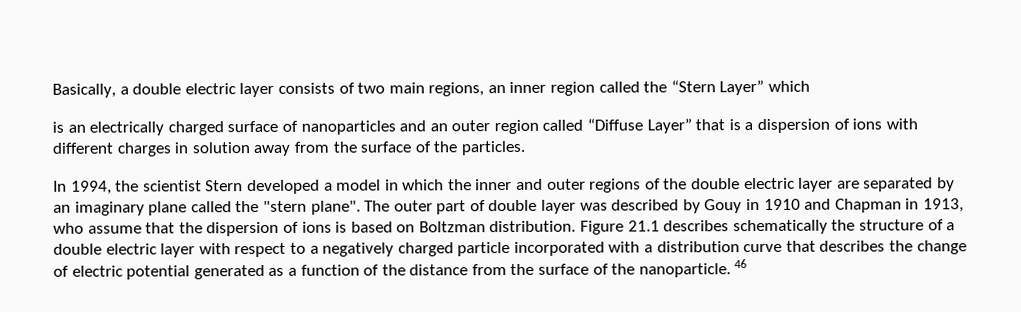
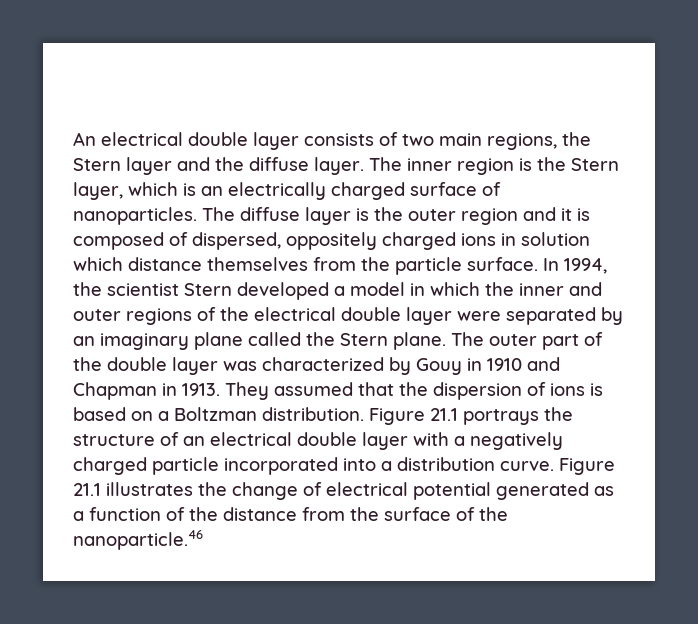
- Basically, a double electric layer consists of two main regions, an inner region called the “Stern Layer” which
- is an electrically charged surface of nanoparticles and an outer region called “Diffuse Layer” that is a dispersion of ions with different charges in solution away from the surface of the particles.
- In 1994, the scientist Stern developed a model in which the inner and outer regions of the double electric layer are separated by an imaginary plane called the "stern plane".
+ An electrical double layer consists of two main regions, the Stern layer and the diffuse layer. The inner region is the Stern layer, which is an electrically charged surface of nanoparticles. The diffuse layer is the outer region and it is composed of dispersed, oppositely charged ions in solution which distance themselves from the particle surface. In 1994, the scientist Stern developed a model in which the inner and outer regions of the electrical double layer were separated by an imaginary plane called the Stern plane.
- The outer part of double layer was described by Gouy in 1910 and Chapman in 1913, who assume that the dispersion of ions is based on Boltzman distribution.
+ The outer part of the double layer was characterized by Gouy in 1910 and Chapman in 1913. They assumed that the dispersion of ions is based on a Boltzman distribution.
- Figure 21.1 describes schematically the structure of a double electric layer with respect to a negatively charged particle incorporated with a distribution curve that describes the change of electric potential generated as a function of the distance from the surface of the nanoparticle. 46
+ Figure 21.1 portrays the structure of an electrical double layer with a negatively charged particle incorporated into a distribution curve. Figure 21.1 illustrates the change of electrical potential generated as a function of the distance from the surface of the nanoparticle.46

